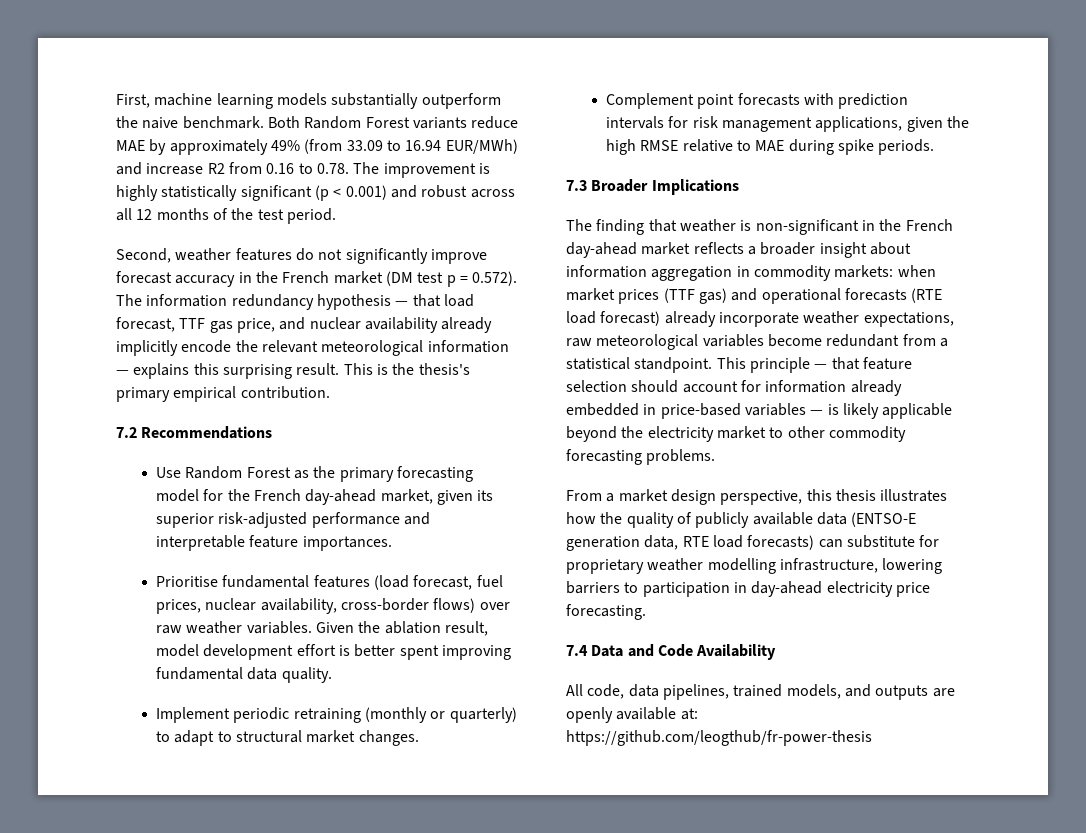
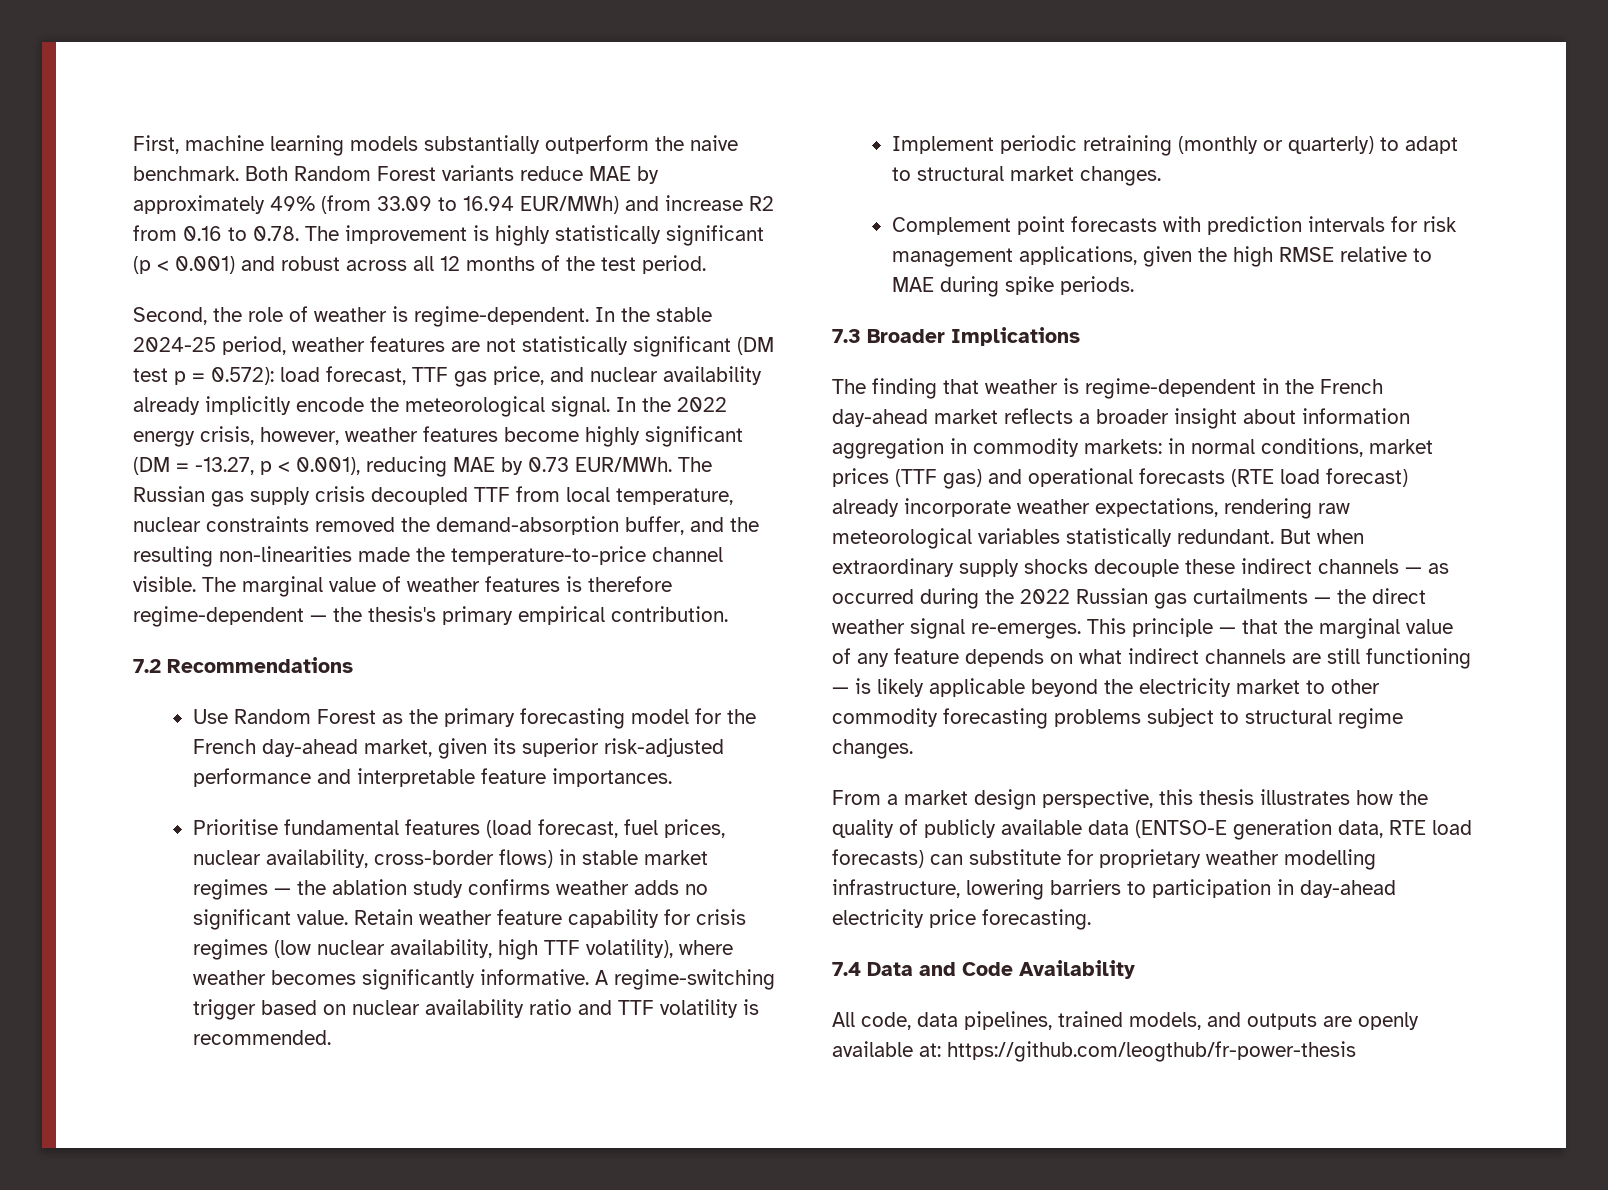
- Second, weather features do not significantly improve forecast accuracy in the French market (DM test p = 0.572). The information redundancy hypothesis — that load forecast, TTF gas price, and nuclear availability already implicitly encode the relevant meteorological information — explains this surprising result. This is the thesis's primary empirical contribution.
+ Second, the role of weather is regime-dependent. In the stable 2024-25 period, weather features are not statistically significant (DM test p = 0.572): load forecast, TTF gas price, and nuclear availability already implicitly encode the meteorological signal. In the 2022 energy crisis, however, weather features become highly significant (DM = -13.27, p < 0.001), reducing MAE by 0.73 EUR/MWh. The Russian gas supply crisis decoupled TTF from local temperature, nuclear constraints removed the demand-absorption buffer, and the resulting non-linearities made the temperature-to-price channel visible. The marginal value of weather features is therefore regime-dependent — the thesis's primary empirical contribution.
- Prioritise fundamental features (load forecast, fuel prices, nuclear availability, cross-border flows) over raw weather variables. Given the ablation result, model development effort is better spent improving fundamental data quality.
+ Prioritise fundamental features (load forecast, fuel prices, nuclear availability, cross-border flows) in stable market regimes — the ablation study confirms weather adds no significant value. Retain weather feature capability for crisis regimes (low nuclear availability, high TTF volatility), where weather becomes significantly informative. A regime-switching trigger based on nuclear availability ratio and TTF volatility is recommended.
- The finding that weather is non-significant in the French day-ahead market reflects a broader insight about information aggregation in commodity markets: when market prices (TTF gas) and operational forecasts (RTE load forecast) already incorporate weather expectations, raw meteorological variables become redundant from a statistical standpoint. This principle — that feature selection should account for information already embedded in price-based variables — is likely applicable beyond the electricity market to other commodity forecasting problems.
+ The finding that weather is regime-dependent in the French day-ahead market reflects a broader insight about information aggregation in commodity markets: in normal conditions, market prices (TTF gas) and operational forecasts (RTE load forecast) already incorporate weather expectations, rendering raw meteorological variables statistically redundant. But when extraordinary supply shocks decouple these indirect channels — as occurred during the 2022 Russian gas curtailments — the direct weather signal re-emerges. This principle — that the marginal value of any feature depends on what indirect channels are still functioning — is likely applicable beyond the electricity market to other commodity forecasting problems subject to structural regime changes.

